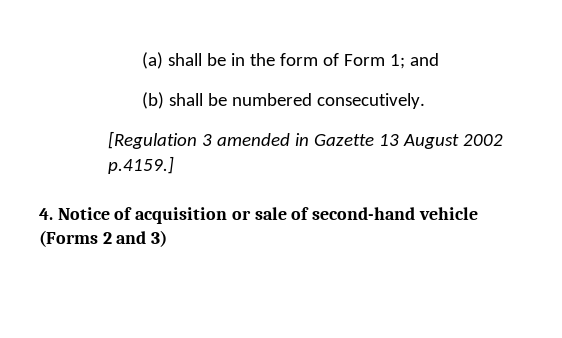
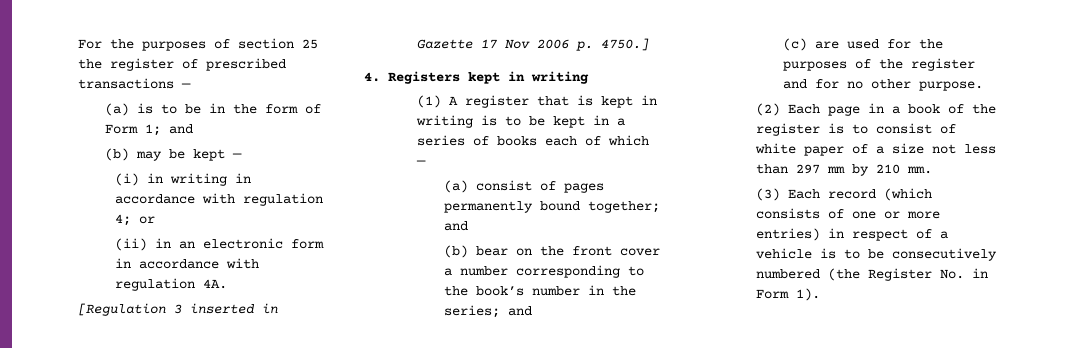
- (a) shall be in the form of Form 1; and
+ For the purposes of section 25 the register of prescribed transactions —
+ (a) is to be in the form of Form 1; and
- (b) shall be numbered consecutively.
+ (b) may be kept —
+ (i) in writing in accordance with regulation 4; or
+ (ii) in an electronic form in accordance with regulation 4A.
- [Regulation 3 amended in Gazette 13 August 2002 p.4159.]
- 4. Notice of acquisition or sale of second-hand vehicle (Forms 2 and 3)
+ [Regulation 3 inserted in Gazette 17 Nov 2006 p. 4750.]
+ 4. Registers kept in writing
+ (1) A register that is kept in writing is to be kept in a series of books each of which —
+ (a) consist of pages permanently bound together; and
+ (b) bear on the front cover a number corresponding to the book’s number in the series; and
+ (c) are used for the purposes of the register and for no other purpose.
+ (2) Each page in a book of the register is to consist of white paper of a size not less than 297 mm by 210 mm.
+ (3) Each record (which consists of one or more entries) in respect of a vehicle is to be consecutively numbered (the Register No. in Form 1).

